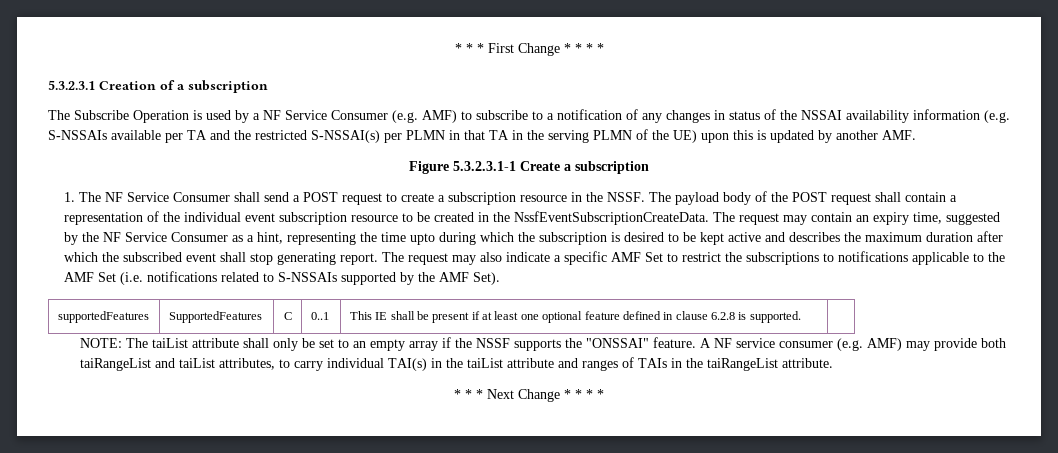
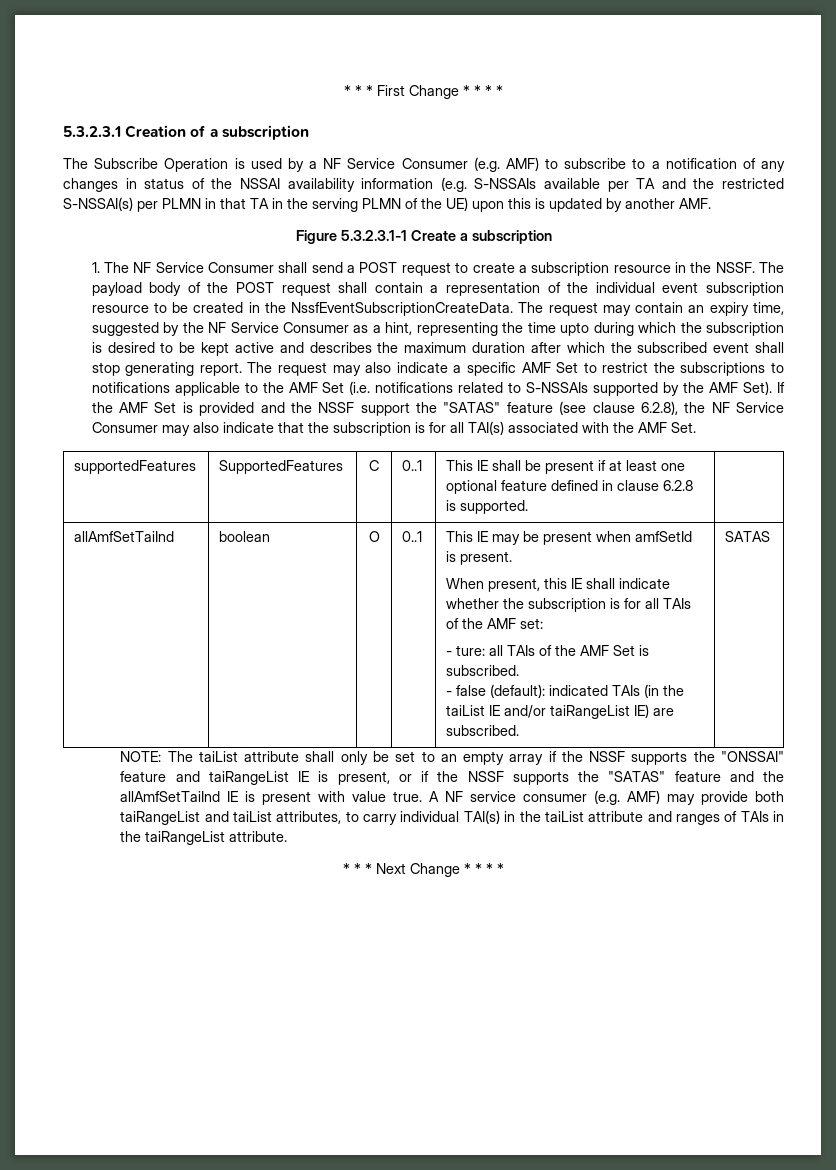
+ If the AMF Set is provided and the NSSF support the "SATAS" feature (see clause 6.2.8), the NF Service Consumer may also indicate that the subscription is for all TAI(s) associated with the AMF Set.
+ allAmfSetTaiInd | boolean | O | 0..1 | This IE may be present when amfSetId is present.
+ When present, this IE shall indicate whether the subscription is for all TAIs of the AMF set:
+ - ture: all TAIs of the AMF Set is subscribed.
+ - false (default): indicated TAIs (in the taiList IE and/or taiRangeList IE) are subscribed. | SATAS
- NOTE: The taiList attribute shall only be set to an empty array if the NSSF supports the "ONSSAI" feature.
+ NOTE: The taiList attribute shall only be set to an empty array if the NSSF supports the "ONSSAI" feature and taiRangeList IE is present, or if the NSSF supports the "SATAS" feature and the allAmfSetTaiInd IE is present with value true.

